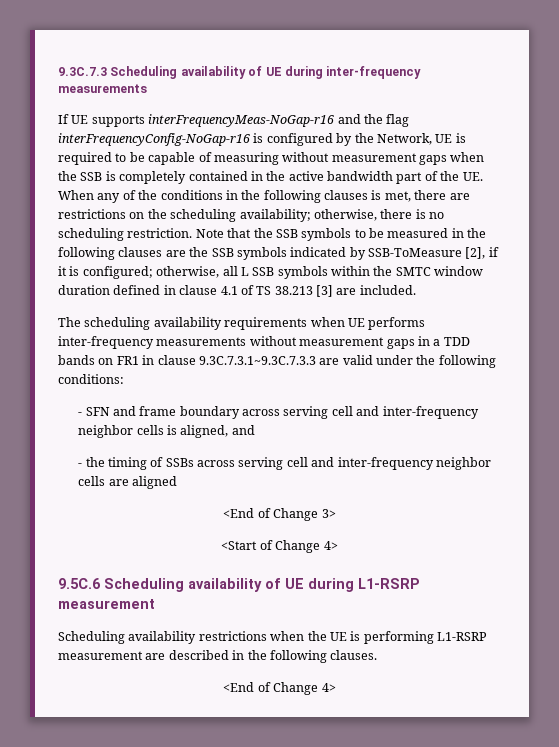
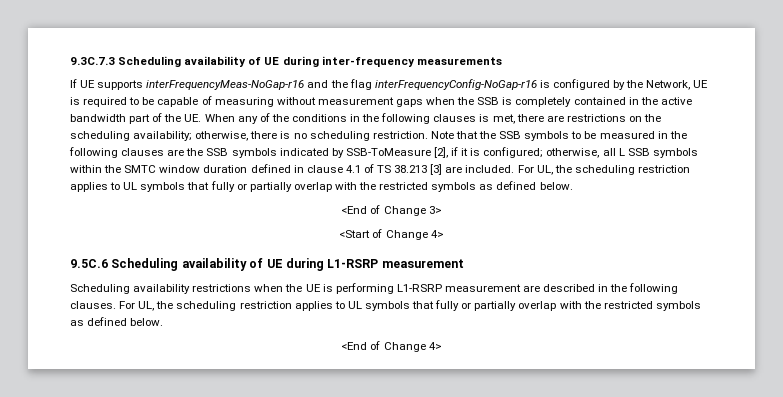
- Note that the SSB symbols to be measured in the following clauses are the SSB symbols indicated by SSB-ToMeasure [2], if it is configured; otherwise, all L SSB symbols within the SMTC window duration defined in clause 4.1 of TS 38.213 [3] are included.
- The scheduling availability requirements when UE performs inter-frequency measurements without measurement gaps in a TDD bands on FR1 in clause 9.3C.7.3.1~9.3C.7.3.3 are valid under the following conditions:
- - SFN and frame boundary across serving cell and inter-frequency neighbor cells is aligned, and
- - the timing of SSBs across serving cell and inter-frequency neighbor cells are aligned
+ Note that the SSB symbols to be measured in the following clauses are the SSB symbols indicated by SSB-ToMeasure [2], if it is configured; otherwise, all L SSB symbols within the SMTC window duration defined in clause 4.1 of TS 38.213 [3] are included. For UL, the scheduling restriction applies to UL symbols that fully or partially overlap with the restricted symbols as defined below.
- Scheduling availability restrictions when the UE is performing L1-RSRP measurement are described in the following clauses.
+ Scheduling availability restrictions when the UE is performing L1-RSRP measurement are described in the following clauses. For UL, the scheduling restriction applies to UL symbols that fully or partially overlap with the restricted symbols as defined below.

